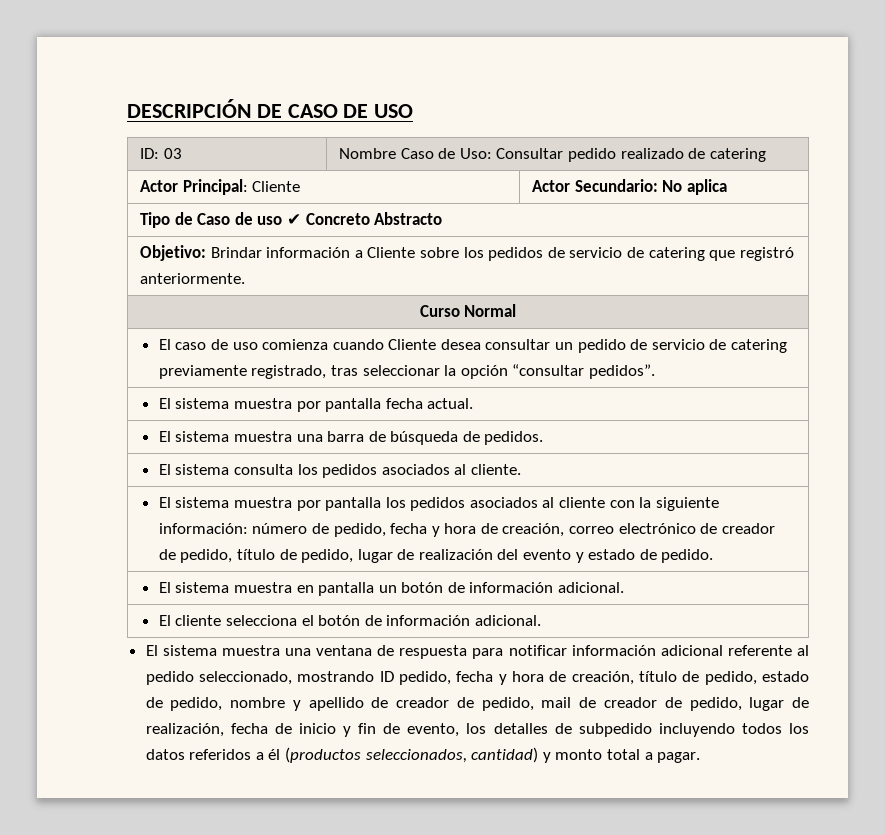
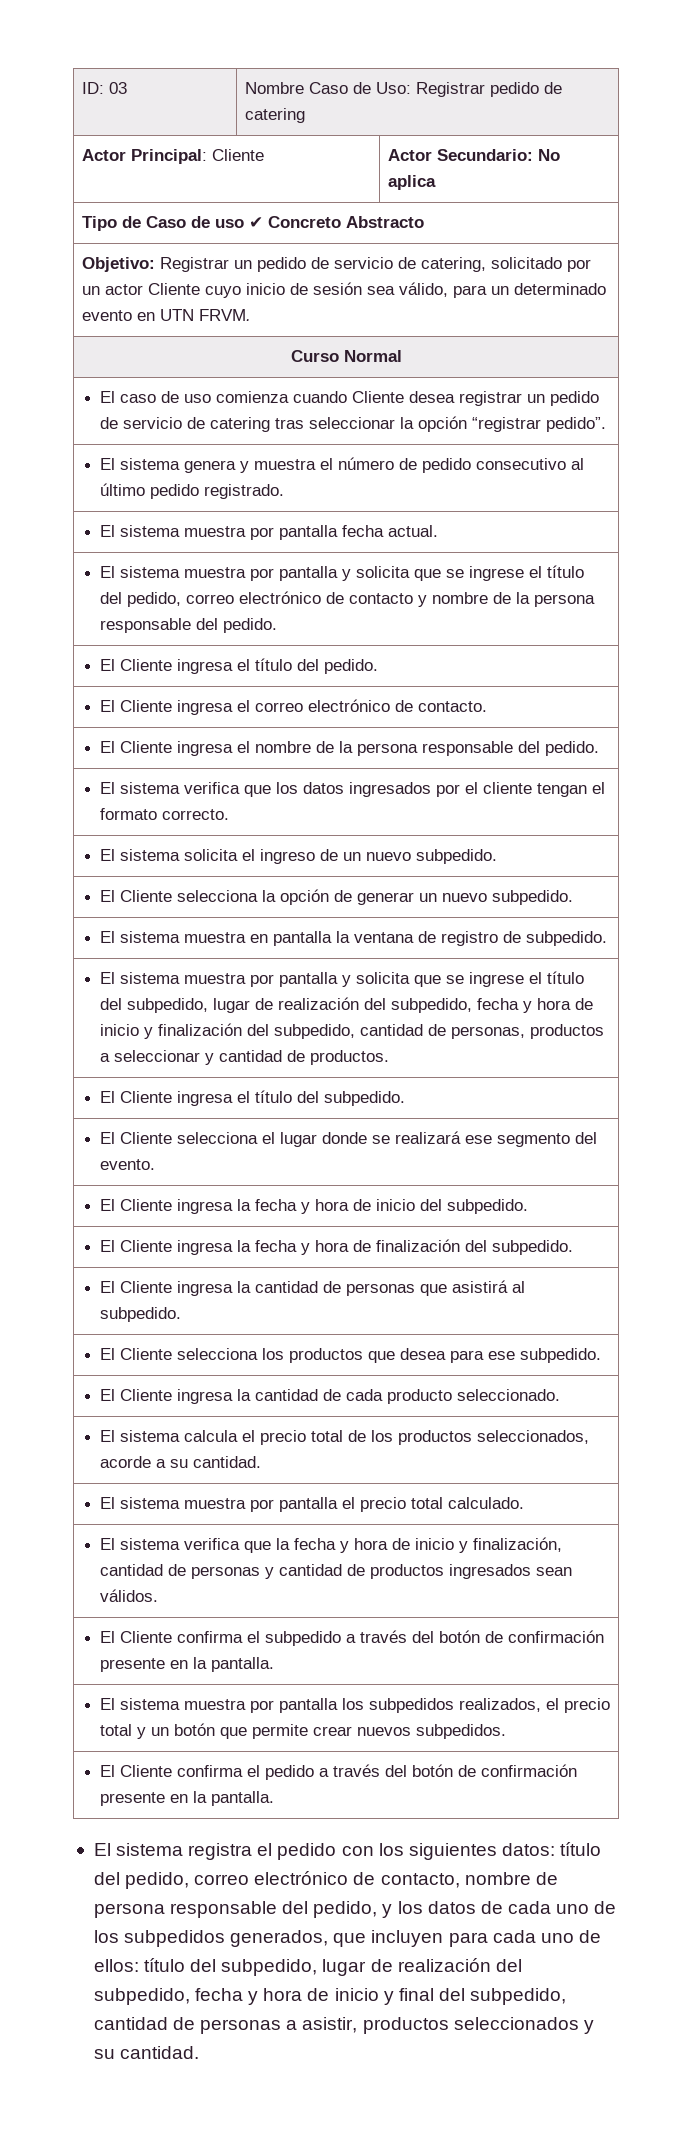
- DESCRIPCIÓN DE CASO DE USO
- ID: 03 | Nombre Caso de Uso: Consultar pedido realizado de catering
+ ID: 03 | Nombre Caso de Uso: Registrar pedido de catering
- Objetivo: Brindar información a Cliente sobre los pedidos de servicio de catering que registró anteriormente.
+ Objetivo: Registrar un pedido de servicio de catering, solicitado por un actor Cliente cuyo inicio de sesión sea válido, para un determinado evento en UTN FRVM.
- El caso de uso comienza cuando Cliente desea consultar un pedido de servicio de catering previamente registrado, tras seleccionar la opción “consultar pedidos”.
+ El caso de uso comienza cuando Cliente desea registrar un pedido de servicio de catering tras seleccionar la opción “registrar pedido”.
+ El sistema genera y muestra el número de pedido consecutivo al último pedido registrado.
- El sistema muestra una barra de búsqueda de pedidos.
- El sistema consulta los pedidos asociados al cliente.
+ El sistema muestra por pantalla y solicita que se ingrese el título del pedido, correo electrónico de contacto y nombre de la persona responsable del pedido.
+ El Cliente ingresa el título del pedido.
+ El Cliente ingresa el correo electrónico de contacto.
+ El Cliente ingresa el nombre de la persona responsable del pedido.
+ El sistema verifica que los datos ingresados por el cliente tengan el formato correcto.
+ El sistema solicita el ingreso de un nuevo subpedido.
+ El Cliente selecciona la opción de generar un nuevo subpedido.
+ El sistema muestra en pantalla la ventana de registro de subpedido.
+ El sistema muestra por pantalla y solicita que se ingrese el título del subpedido, lugar de realización del subpedido, fecha y hora de inicio y finalización del subpedido, cantidad de personas, productos a seleccionar y cantidad de productos.
+ El Cliente ingresa el título del subpedido.
+ El Cliente selecciona el lugar donde se realizará ese segmento del evento.
+ El Cliente ingresa la fecha y hora de inicio del subpedido.
+ El Cliente ingresa la fecha y hora de finalización del subpedido.
+ El Cliente ingresa la cantidad de personas que asistirá al subpedido.
+ El Cliente selecciona los productos que desea para ese subpedido.
+ El Cliente ingresa la cantidad de cada producto seleccionado.
+ El sistema calcula el precio total de los productos seleccionados, acorde a su cantidad.
+ El sistema muestra por pantalla el precio total calculado.
+ El sistema verifica que la fecha y hora de inicio y finalización, cantidad de personas y cantidad de productos ingresados sean válidos.
+ El Cliente confirma el subpedido a través del botón de confirmación presente en la pantalla.
- El sistema muestra por pantalla los pedidos asociados al cliente con la siguiente información: número de pedido, fecha y hora de creación, correo electrónico de creador de pedido, título de pedido, lugar de realización del evento y estado de pedido.
- El sistema muestra en pantalla un botón de información adicional.
- El cliente selecciona el botón de información adicional.
- El sistema muestra una ventana de respuesta para notificar información adicional referente al pedido seleccionado, mostrando ID pedido, fecha y hora de creación, título de pedido, estado de pedido, nombre y apellido de creador de pedido, mail de creador de pedido, lugar de realización, fecha de inicio y fin de evento, los detalles de subpedido incluyendo todos los datos referidos a él (productos seleccionados, cantidad) y monto total a pagar.
+ El sistema muestra por pantalla los subpedidos realizados, el precio total y un botón que permite crear nuevos subpedidos.
+ El Cliente confirma el pedido a través del botón de confirmación presente en la pantalla.
+ El sistema registra el pedido con los siguientes datos: título del pedido, correo electrónico de contacto, nombre de persona responsable del pedido, y los datos de cada uno de los subpedidos generados, que incluyen para cada uno de ellos: título del subpedido, lugar de realización del subpedido, fecha y hora de inicio y final del subpedido, cantidad de personas a asistir, productos seleccionados y su cantidad.

